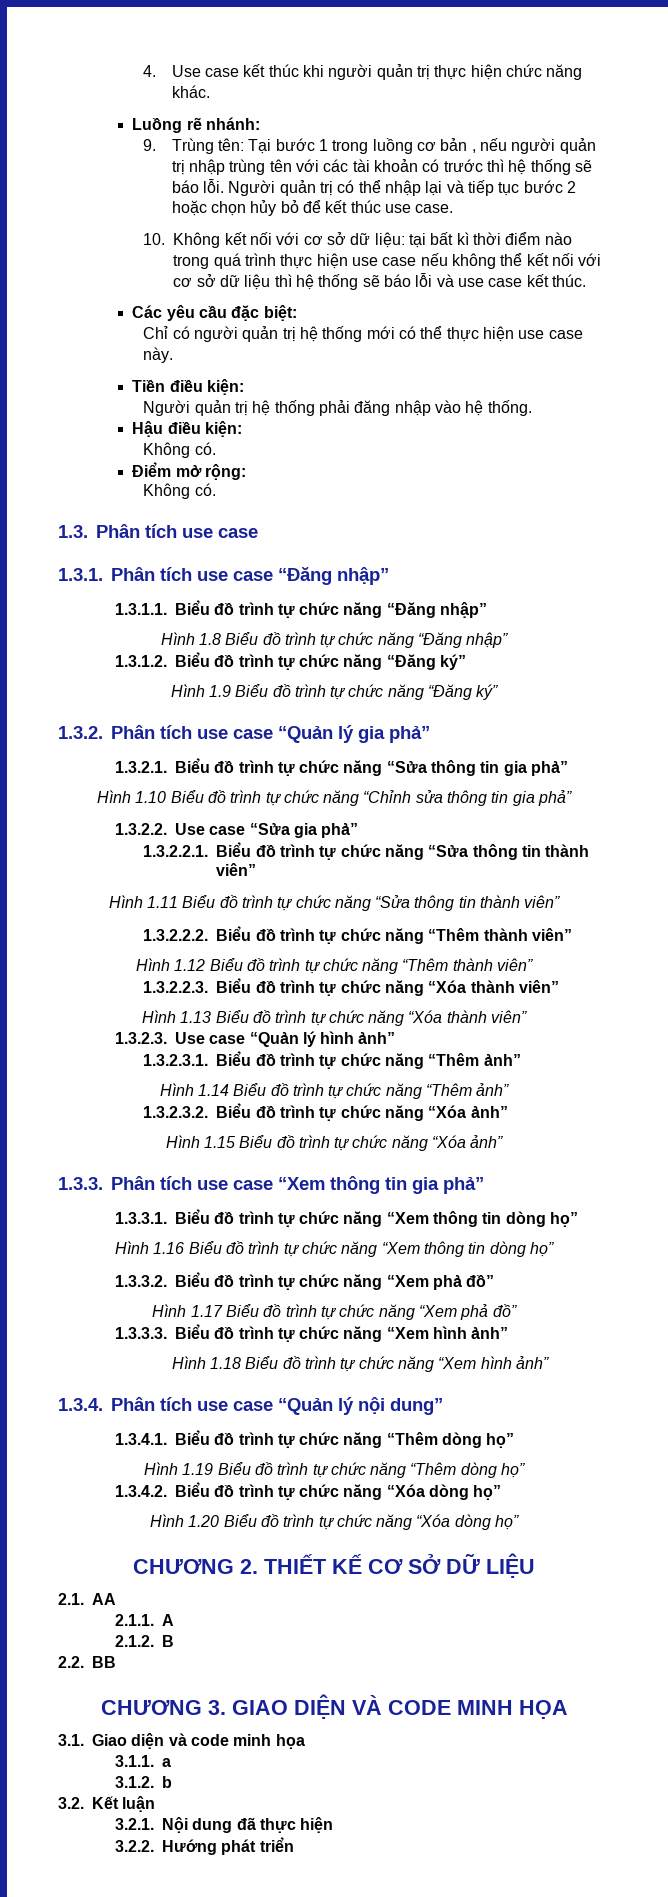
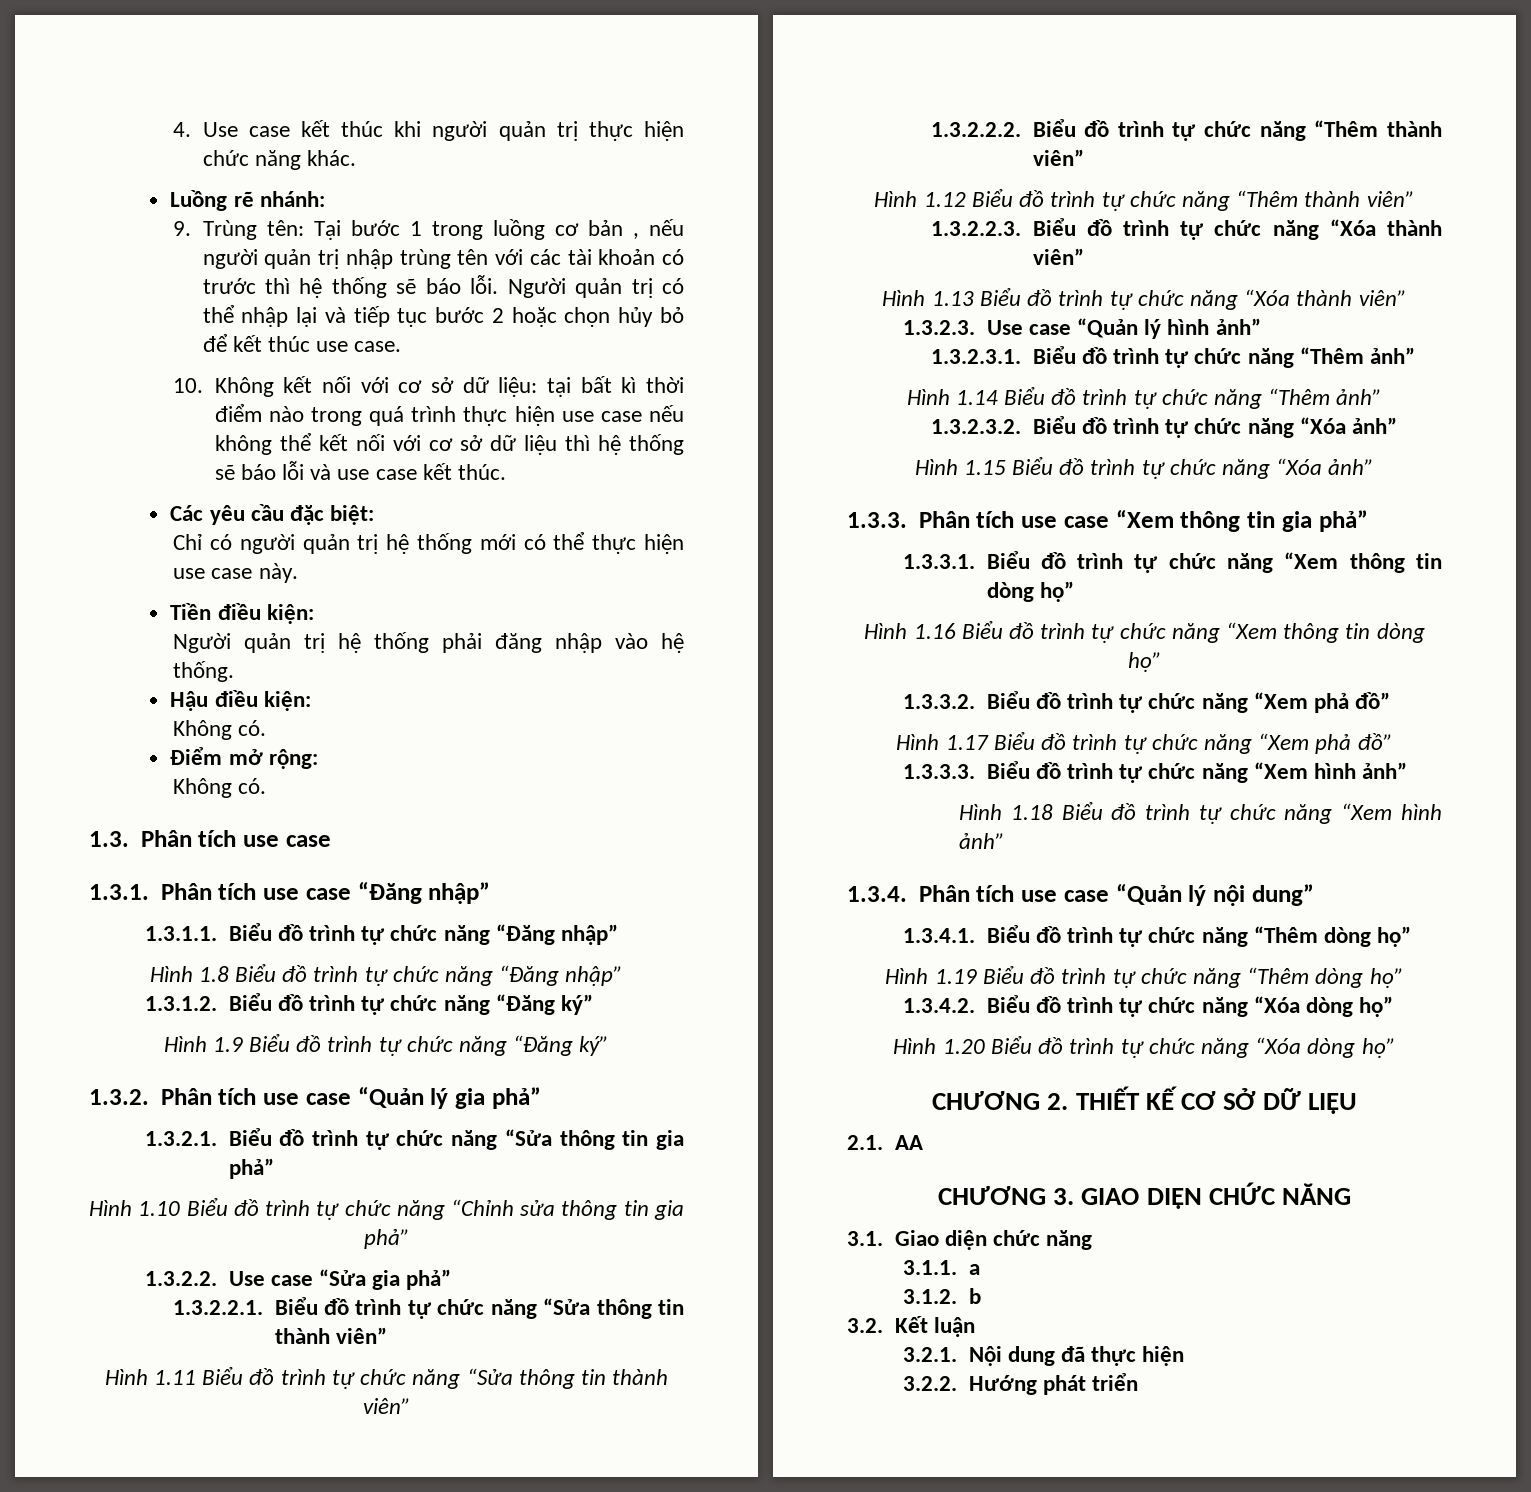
- 2.1.1. A
- 2.1.2. B
- 2.2. BB
- CHƯƠNG 3. GIAO DIỆN VÀ CODE MINH HỌA
+ CHƯƠNG 3. GIAO DIỆN CHỨC NĂNG
- 3.1. Giao diện và code minh họa
+ 3.1. Giao diện chức năng

